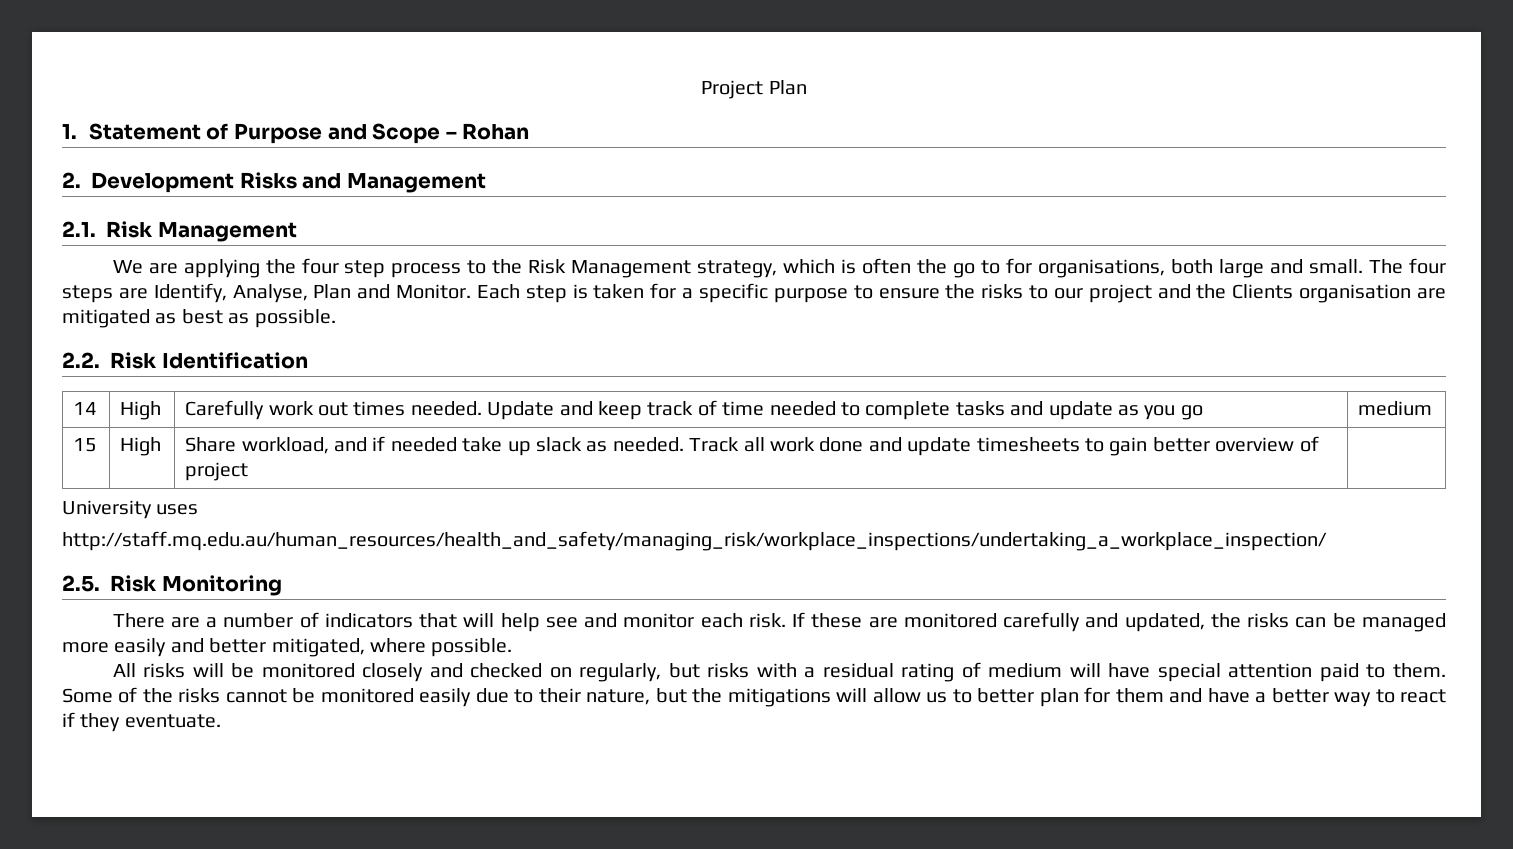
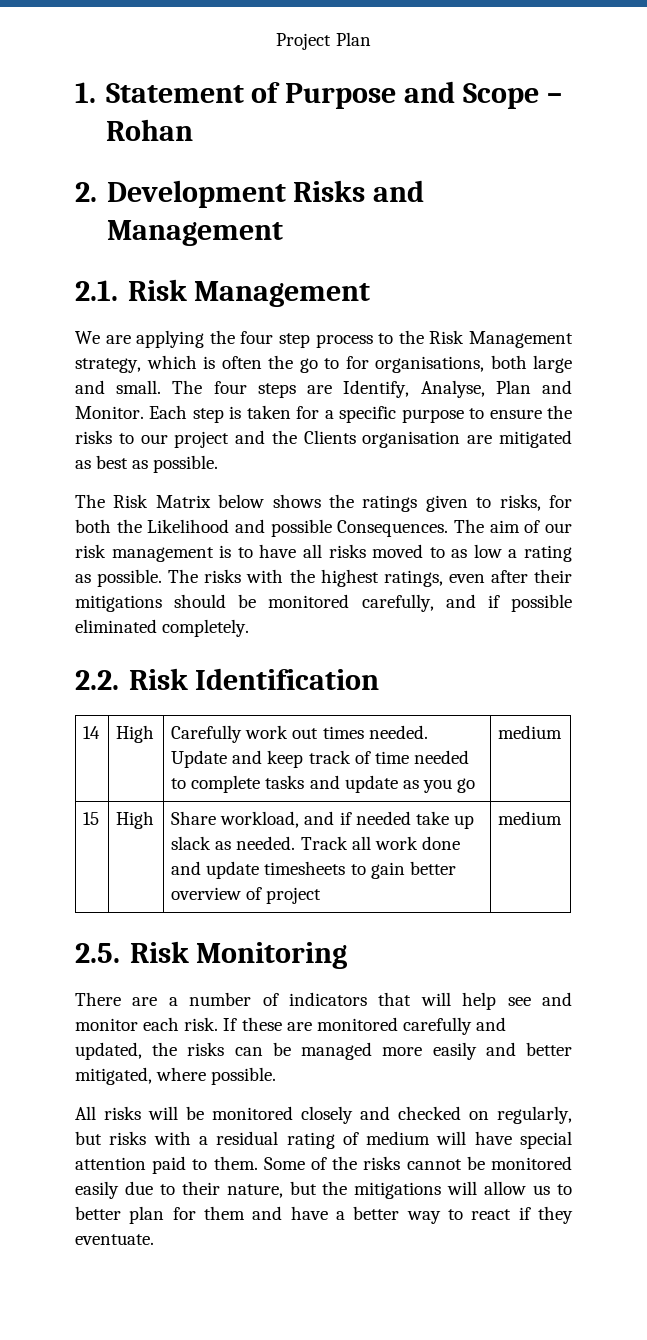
+ The Risk Matrix below shows the ratings given to risks, for both the Likelihood and possible Consequences. The aim of our risk management is to have all risks moved to as low a rating as possible. The risks with the highest ratings, even after their mitigations should be monitored carefully, and if possible eliminated completely.
- 15 | High | Share workload, and if needed take up slack as needed. Track all work done and update timesheets to gain better overview of project |
- University uses
- http://staff.mq.edu.au/human_resources/health_and_safety/managing_risk/workplace_inspections/undertaking_a_workplace_inspection/
+ 15 | High | Share workload, and if needed take up slack as needed. Track all work done and update timesheets to gain better overview of project | medium

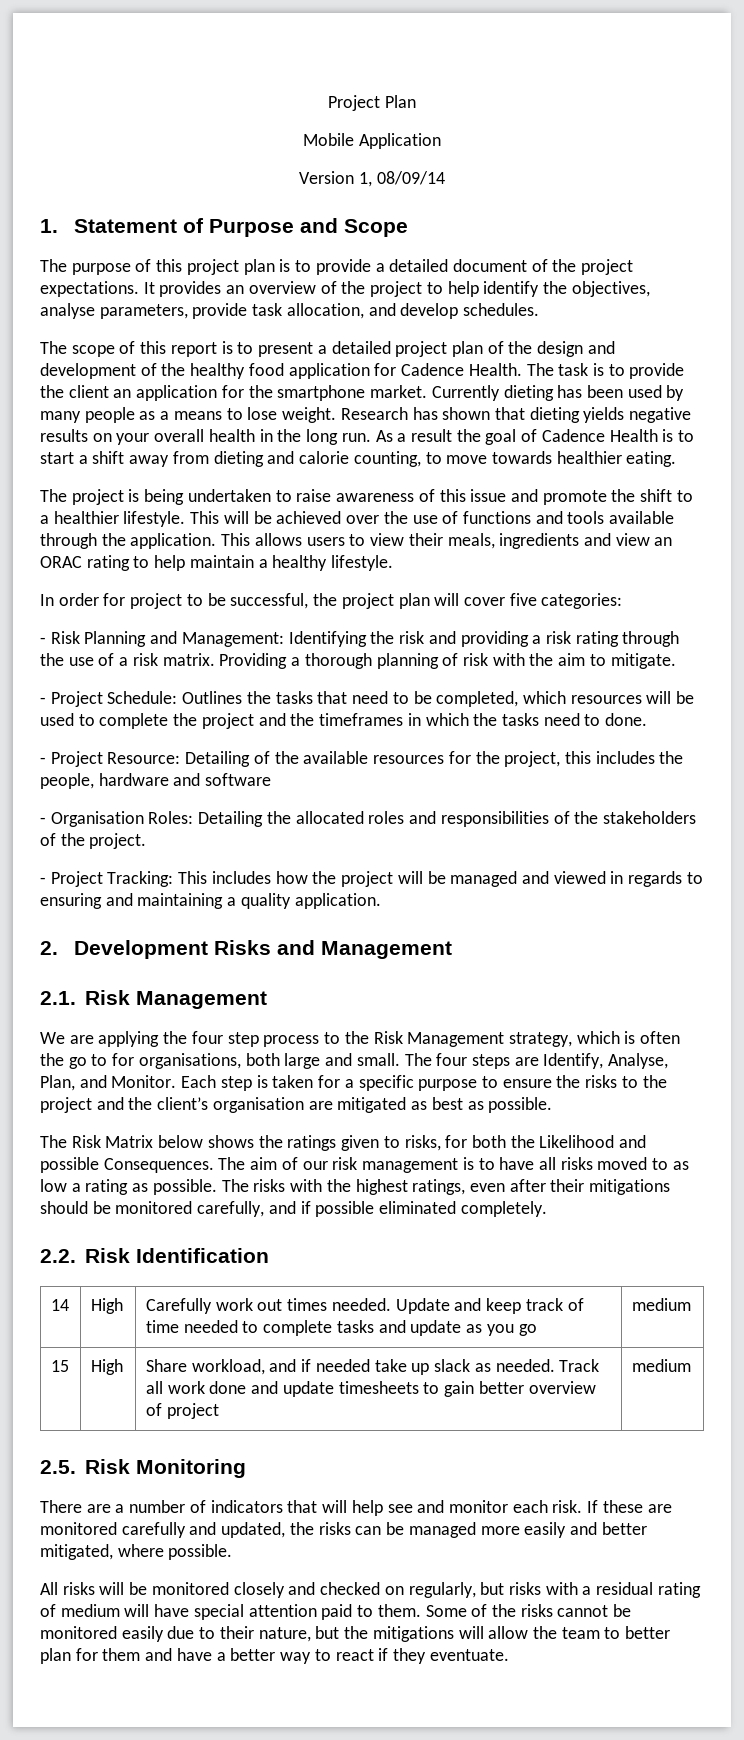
+ Mobile Application
+ Version 1, 08/09/14
- 1. Statement of Purpose and Scope – Rohan
+ 1. Statement of Purpose and Scope
+ The purpose of this project plan is to provide a detailed document of the project expectations. It provides an overview of the project to help identify the objectives, analyse parameters, provide task allocation, and develop schedules.
+ The scope of this report is to present a detailed project plan of the design and development of the healthy food application for Cadence Health. The task is to provide the client an application for the smartphone market. Currently dieting has been used by many people as a means to lose weight. Research has shown that dieting yields negative results on your overall health in the long run. As a result the goal of Cadence Health is to start a shift away from dieting and calorie counting, to move towards healthier eating.
+ The project is being undertaken to raise awareness of this issue and promote the shift to a healthier lifestyle. This will be achieved over the use of functions and tools available through the application. This allows users to view their meals, ingredients and view an ORAC rating to help maintain a healthy lifestyle.
+ In order for project to be successful, the project plan will cover five categories:
+ - Risk Planning and Management: Identifying the risk and providing a risk rating through the use of a risk matrix. Providing a thorough planning of risk with the aim to mitigate.
+ - Project Schedule: Outlines the tasks that need to be completed, which resources will be used to complete the project and the timeframes in which the tasks need to done.
+ - Project Resource: Detailing of the available resources for the project, this includes the people, hardware and software
+ - Organisation Roles: Detailing the allocated roles and responsibilities of the stakeholders of the project.
+ - Project Tracking: This includes how the project will be managed and viewed in regards to ensuring and maintaining a quality application.
- The four steps are Identify, Analyse, Plan and Monitor.
+ The four steps are Identify, Analyse, Plan, and Monitor.
- Each step is taken for a specific purpose to ensure the risks to our project and the Clients organisation are mitigated as best as possible.
+ Each step is taken for a specific purpose to ensure the risks to the project and the client’s organisation are mitigated as best as possible.
- Some of the risks cannot be monitored easily due to their nature, but the mitigations will allow us to better plan for them and have a better way to react if they eventuate.
+ Some of the risks cannot be monitored easily due to their nature, but the mitigations will allow the team to better plan for them and have a better way to react if they eventuate.

